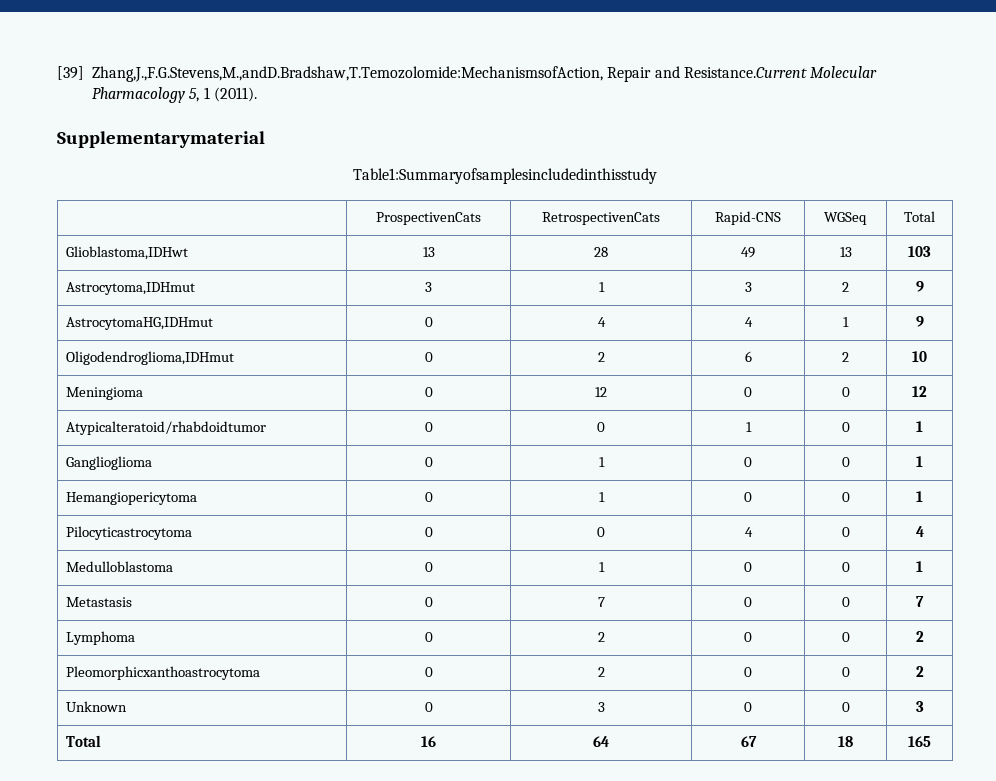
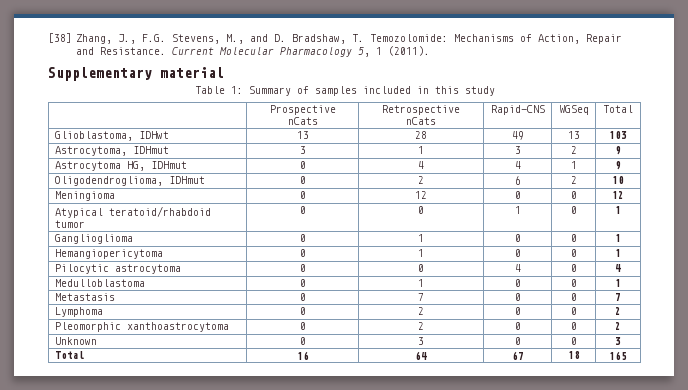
- [39] Zhang,J.,F.G.Stevens,M.,andD.Bradshaw,T.Temozolomide:MechanismsofAction, Repair and Resistance.Current Molecular Pharmacology 5, 1 (2011).
+ [38] Zhang, J., F.G. Stevens, M., and D. Bradshaw, T. Temozolomide: Mechanisms of Action, Repair and Resistance. Current Molecular Pharmacology 5, 1 (2011).
- Supplementarymaterial
- Table1:Summaryofsamplesincludedinthisstudy
- | ProspectivenCats | RetrospectivenCats | Rapid-CNS | WGSeq | Total
+ Supplementary material
+ Table 1: Summary of samples included in this study
+ | Prospective nCats | Retrospective nCats | Rapid-CNS | WGSeq | Total
- Glioblastoma,IDHwt | 13 | 28 | 49 | 13 | 103
+ Glioblastoma, IDHwt | 13 | 28 | 49 | 13 | 103
- Astrocytoma,IDHmut | 3 | 1 | 3 | 2 | 9
+ Astrocytoma, IDHmut | 3 | 1 | 3 | 2 | 9
- AstrocytomaHG,IDHmut | 0 | 4 | 4 | 1 | 9
+ Astrocytoma HG, IDHmut | 0 | 4 | 4 | 1 | 9
- Oligodendroglioma,IDHmut | 0 | 2 | 6 | 2 | 10
+ Oligodendroglioma, IDHmut | 0 | 2 | 6 | 2 | 10
- Atypicalteratoid/rhabdoidtumor | 0 | 0 | 1 | 0 | 1
+ Atypical teratoid/rhabdoid tumor | 0 | 0 | 1 | 0 | 1
- Pilocyticastrocytoma | 0 | 0 | 4 | 0 | 4
+ Pilocytic astrocytoma | 0 | 0 | 4 | 0 | 4
- Pleomorphicxanthoastrocytoma | 0 | 2 | 0 | 0 | 2
+ Pleomorphic xanthoastrocytoma | 0 | 2 | 0 | 0 | 2

